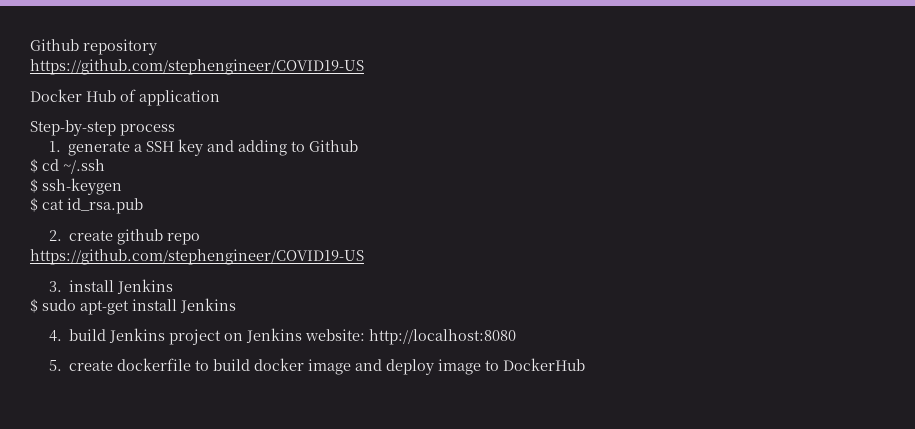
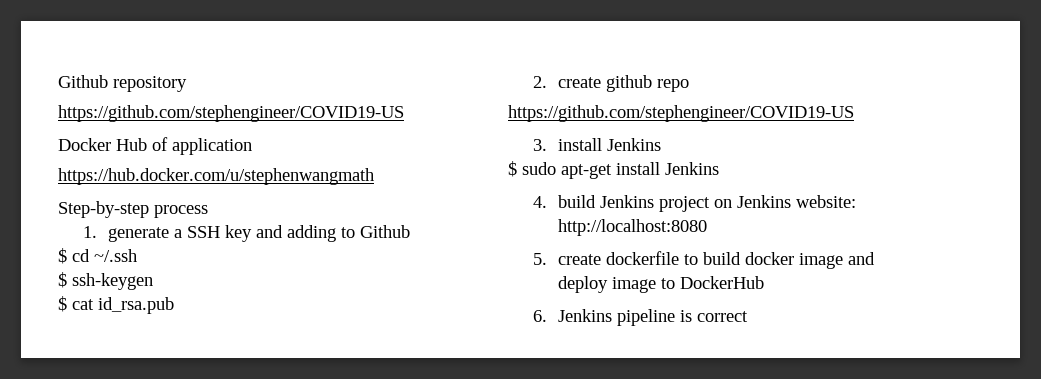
+ https://hub.docker.com/u/stephenwangmath
+ 6. Jenkins pipeline is correct

